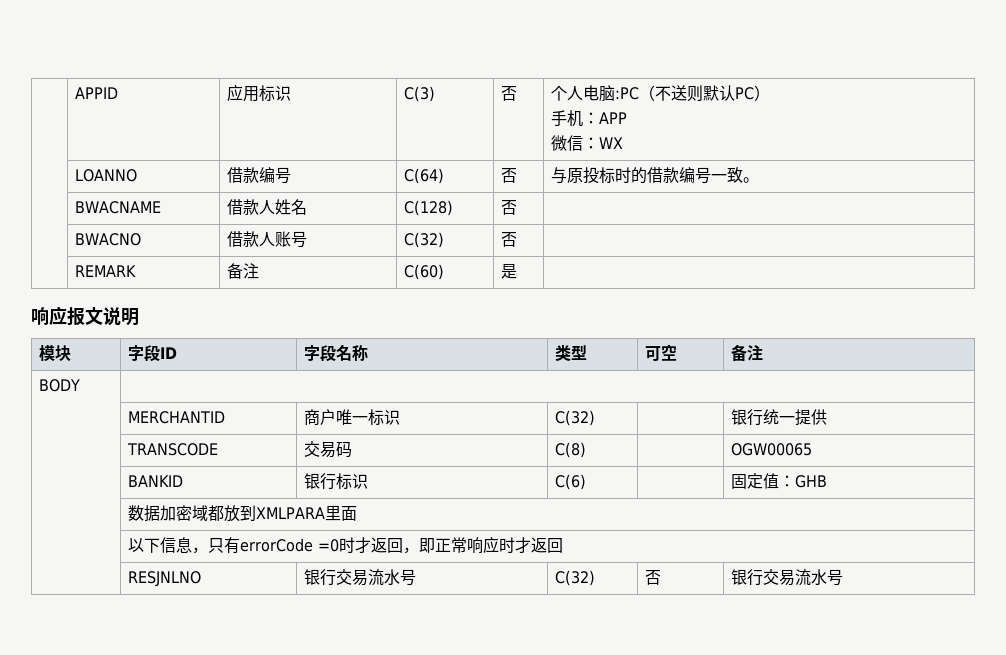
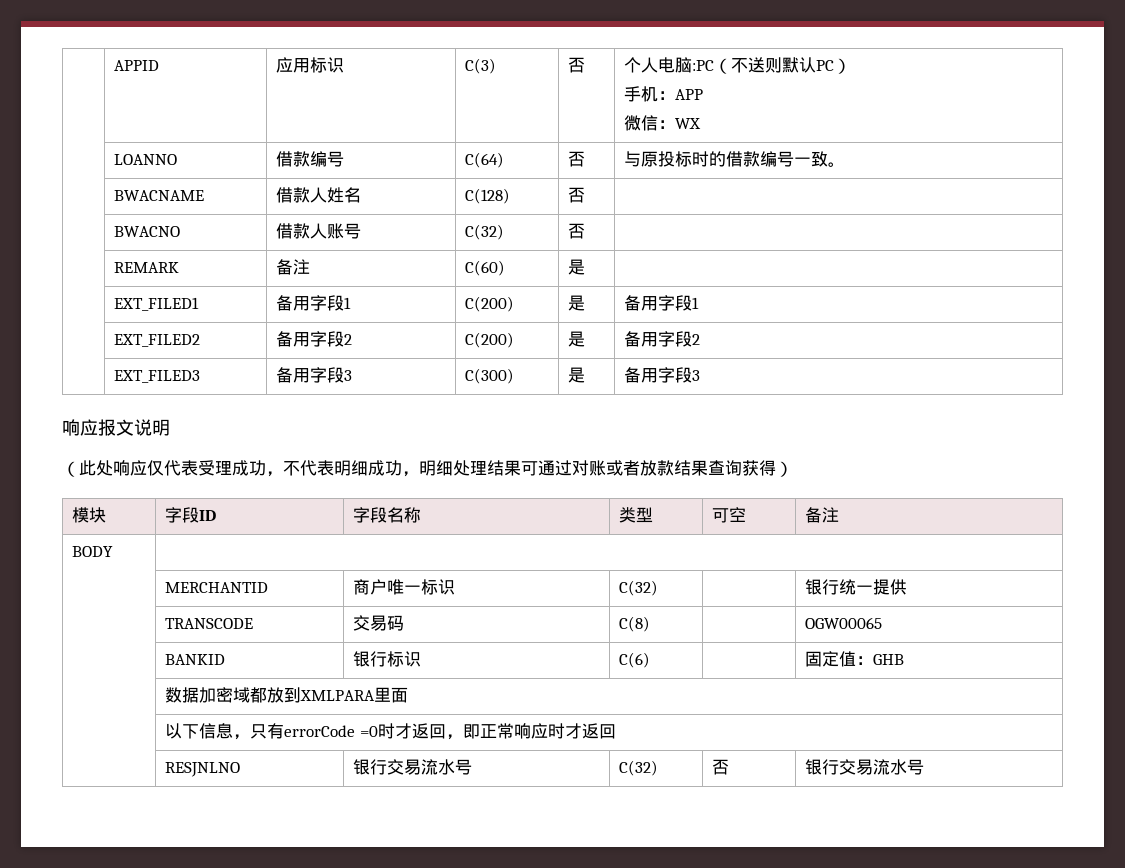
+ | EXT_FILED1 | 备用字段1 | C(200) | 是 | 备用字段1
+ | EXT_FILED2 | 备用字段2 | C(200) | 是 | 备用字段2
+ | EXT_FILED3 | 备用字段3 | C(300) | 是 | 备用字段3
  响应报文说明
+ （此处响应仅代表受理成功，不代表明细成功，明细处理结果可通过对账或者放款结果查询获得）

